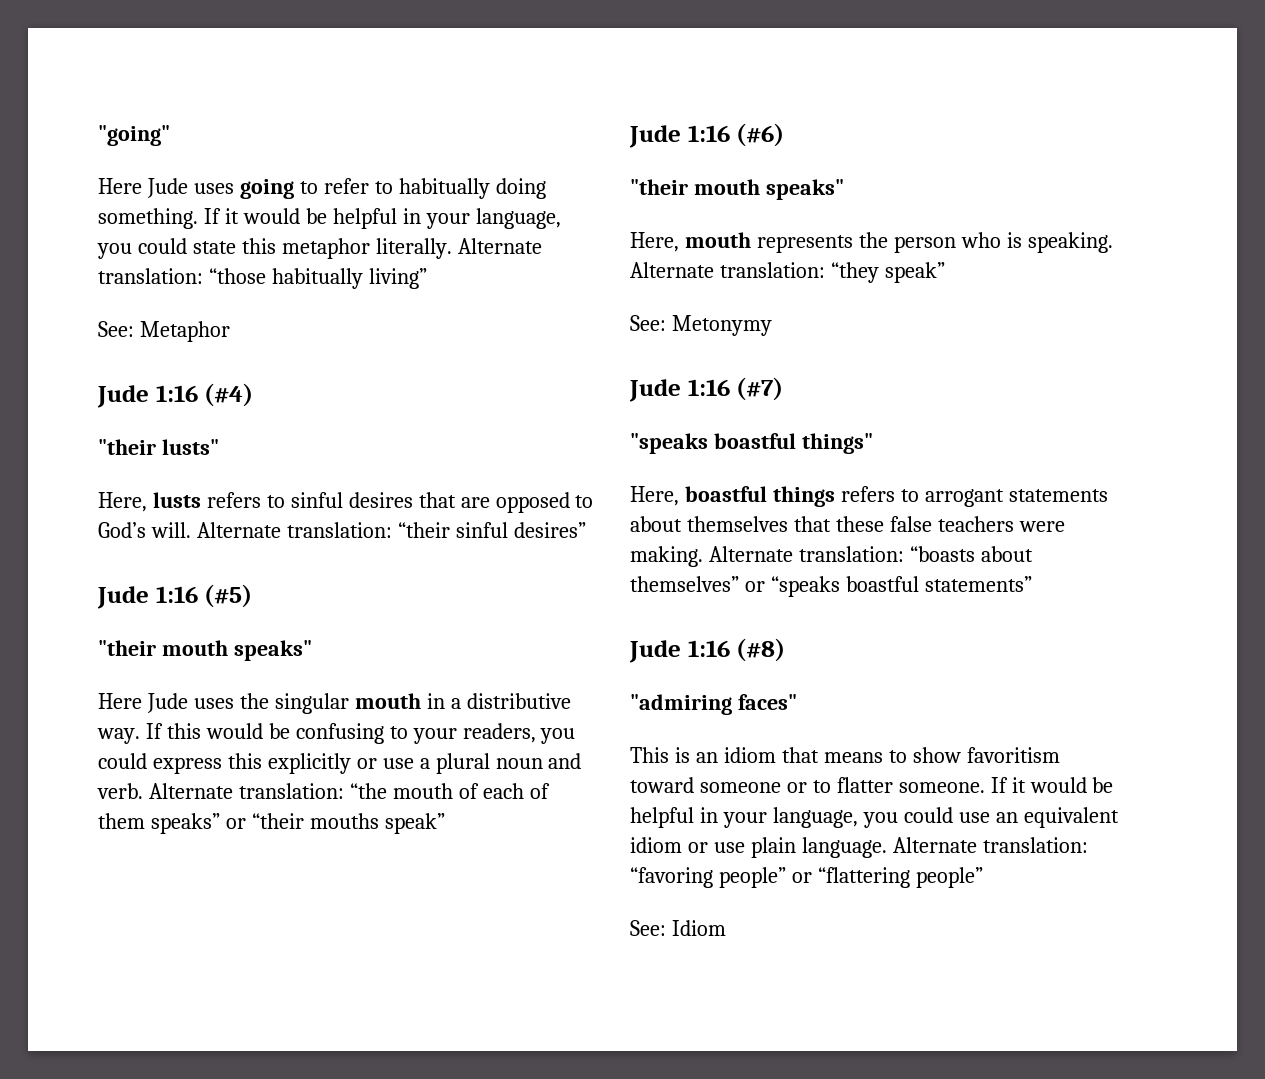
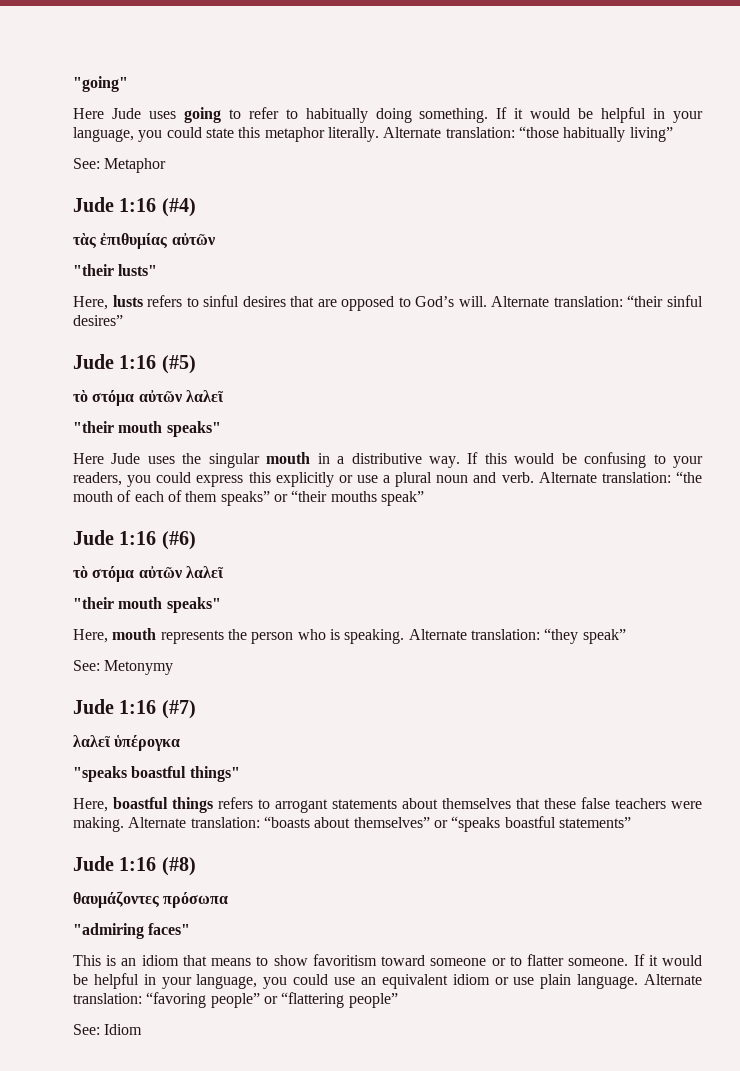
+ τὰς ἐπιθυμίας αὐτῶν
  Jude 1:16 (#5)
+ τὸ στόμα αὐτῶν λαλεῖ
  Jude 1:16 (#6)
+ τὸ στόμα αὐτῶν λαλεῖ
+ λαλεῖ ὑπέρογκα
+ θαυμάζοντες πρόσωπα

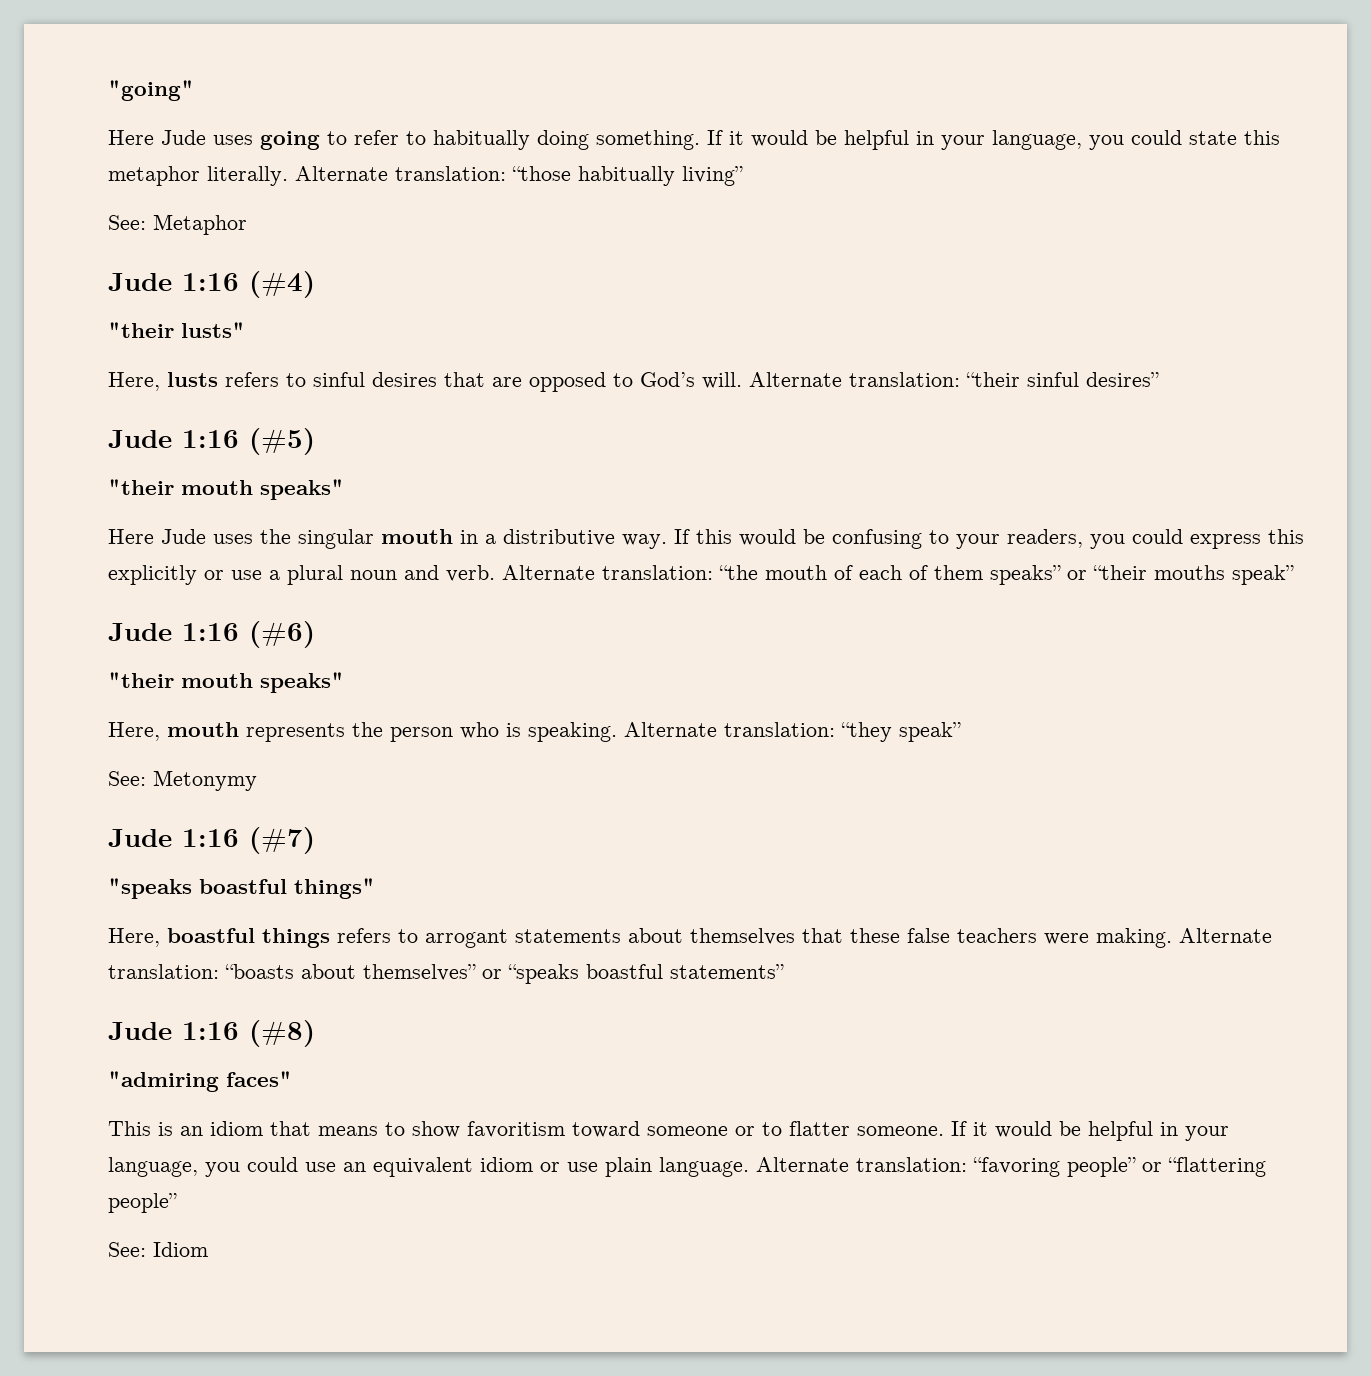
- τὰς ἐπιθυμίας αὐτῶν
  Jude 1:16 (#5)
- τὸ στόμα αὐτῶν λαλεῖ
  Jude 1:16 (#6)
- τὸ στόμα αὐτῶν λαλεῖ
- λαλεῖ ὑπέρογκα
- θαυμάζοντες πρόσωπα

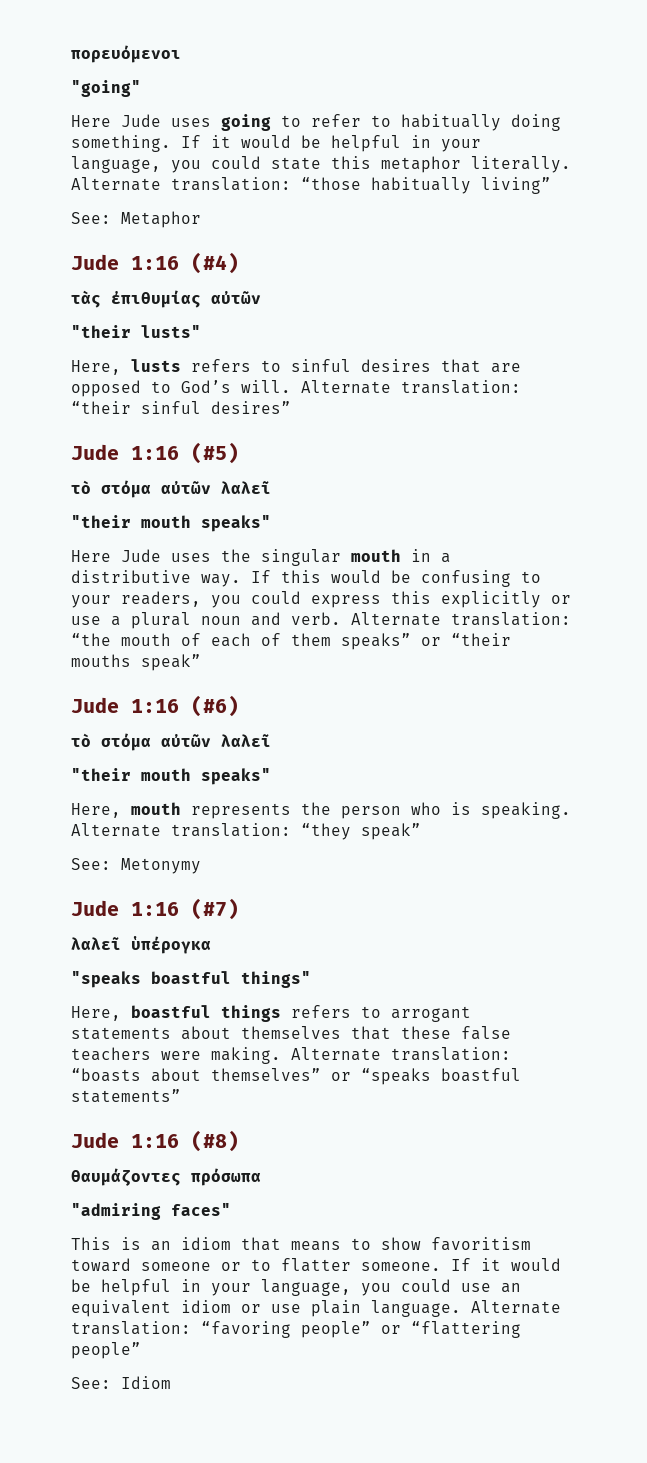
+ πορευόμενοι
+ τὰς ἐπιθυμίας αὐτῶν
  Jude 1:16 (#5)
+ τὸ στόμα αὐτῶν λαλεῖ
  Jude 1:16 (#6)
+ τὸ στόμα αὐτῶν λαλεῖ
+ λαλεῖ ὑπέρογκα
+ θαυμάζοντες πρόσωπα

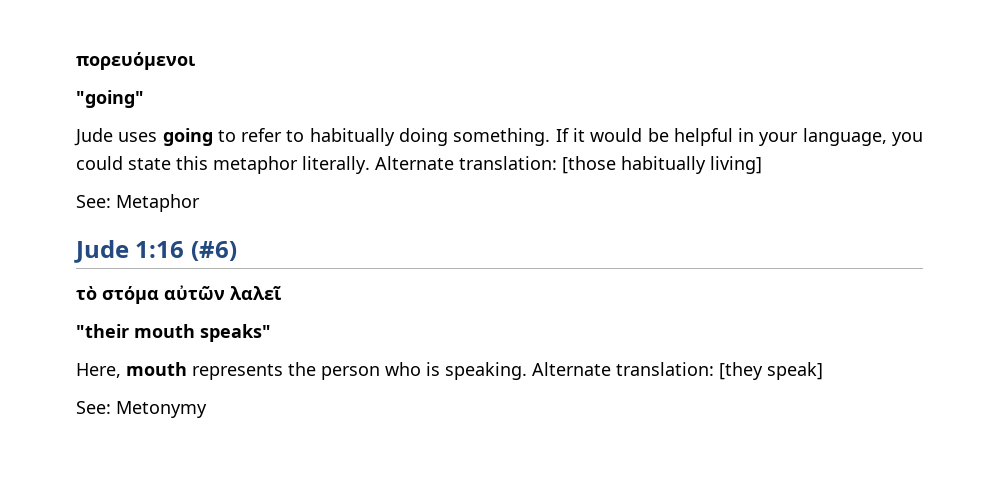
- Here Jude uses going to refer to habitually doing something.
+ Jude uses going to refer to habitually doing something.
- Alternate translation: “those habitually living”
+ Alternate translation: [those habitually living]
- Jude 1:16 (#4)
- τὰς ἐπιθυμίας αὐτῶν
- "their lusts"
- Here, lusts refers to sinful desires that are opposed to God’s will. Alternate translation: “their sinful desires”
- Jude 1:16 (#5)
- τὸ στόμα αὐτῶν λαλεῖ
- "their mouth speaks"
- Here Jude uses the singular mouth in a distributive way. If this would be confusing to your readers, you could express this explicitly or use a plural noun and verb. Alternate translation: “the mouth of each of them speaks” or “their mouths speak”
- Alternate translation: “they speak”
+ Alternate translation: [they speak]
- Jude 1:16 (#7)
- λαλεῖ ὑπέρογκα
- "speaks boastful things"
- Here, boastful things refers to arrogant statements about themselves that these false teachers were making. Alternate translation: “boasts about themselves” or “speaks boastful statements”
- Jude 1:16 (#8)
- θαυμάζοντες πρόσωπα
- "admiring faces"
- This is an idiom that means to show favoritism toward someone or to flatter someone. If it would be helpful in your language, you could use an equivalent idiom or use plain language. Alternate translation: “favoring people” or “flattering people”
- See: Idiom

